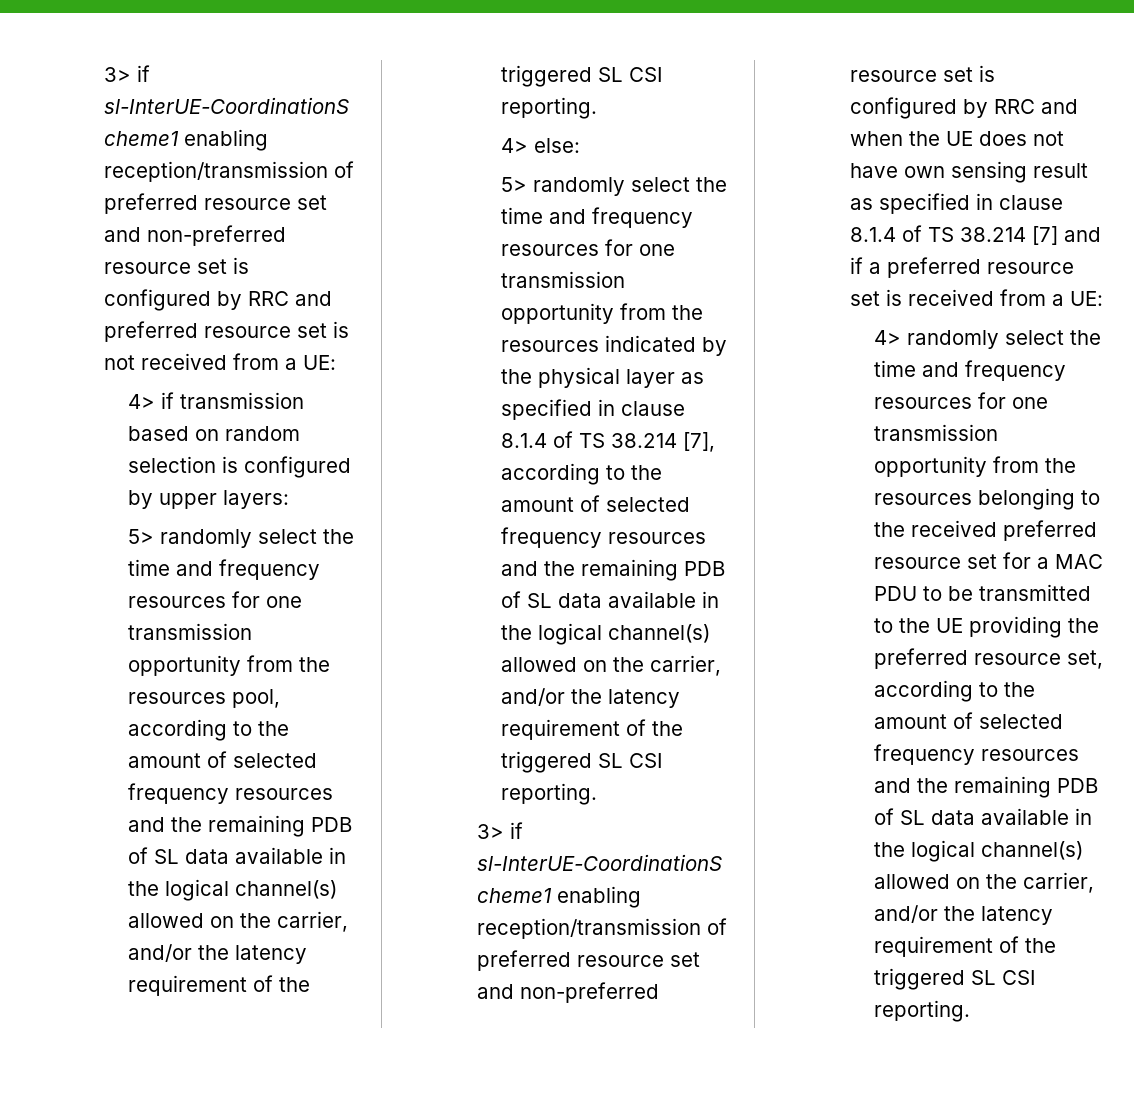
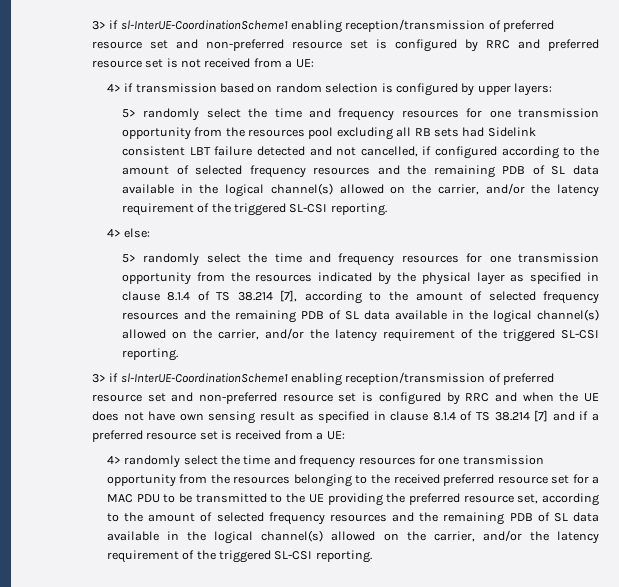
- 5> randomly select the time and frequency resources for one transmission opportunity from the resources pool, according to the amount of selected frequency resources and the remaining PDB of SL data available in the logical channel(s) allowed on the carrier, and/or the latency requirement of the triggered SL CSI reporting.
+ 5> randomly select the time and frequency resources for one transmission opportunity from the resources pool excluding all RB sets had Sidelink consistent LBT failure detected and not cancelled, if configured according to the amount of selected frequency resources and the remaining PDB of SL data available in the logical channel(s) allowed on the carrier, and/or the latency requirement of the triggered SL-CSI reporting.
- 5> randomly select the time and frequency resources for one transmission opportunity from the resources indicated by the physical layer as specified in clause 8.1.4 of TS 38.214 [7], according to the amount of selected frequency resources and the remaining PDB of SL data available in the logical channel(s) allowed on the carrier, and/or the latency requirement of the triggered SL CSI reporting.
+ 5> randomly select the time and frequency resources for one transmission opportunity from the resources indicated by the physical layer as specified in clause 8.1.4 of TS 38.214 [7], according to the amount of selected frequency resources and the remaining PDB of SL data available in the logical channel(s) allowed on the carrier, and/or the latency requirement of the triggered SL-CSI reporting.
- 4> randomly select the time and frequency resources for one transmission opportunity from the resources belonging to the received preferred resource set for a MAC PDU to be transmitted to the UE providing the preferred resource set, according to the amount of selected frequency resources and the remaining PDB of SL data available in the logical channel(s) allowed on the carrier, and/or the latency requirement of the triggered SL CSI reporting.
+ 4> randomly select the time and frequency resources for one transmission opportunity from the resources belonging to the received preferred resource set for a MAC PDU to be transmitted to the UE providing the preferred resource set, according to the amount of selected frequency resources and the remaining PDB of SL data available in the logical channel(s) allowed on the carrier, and/or the latency requirement of the triggered SL-CSI reporting.

